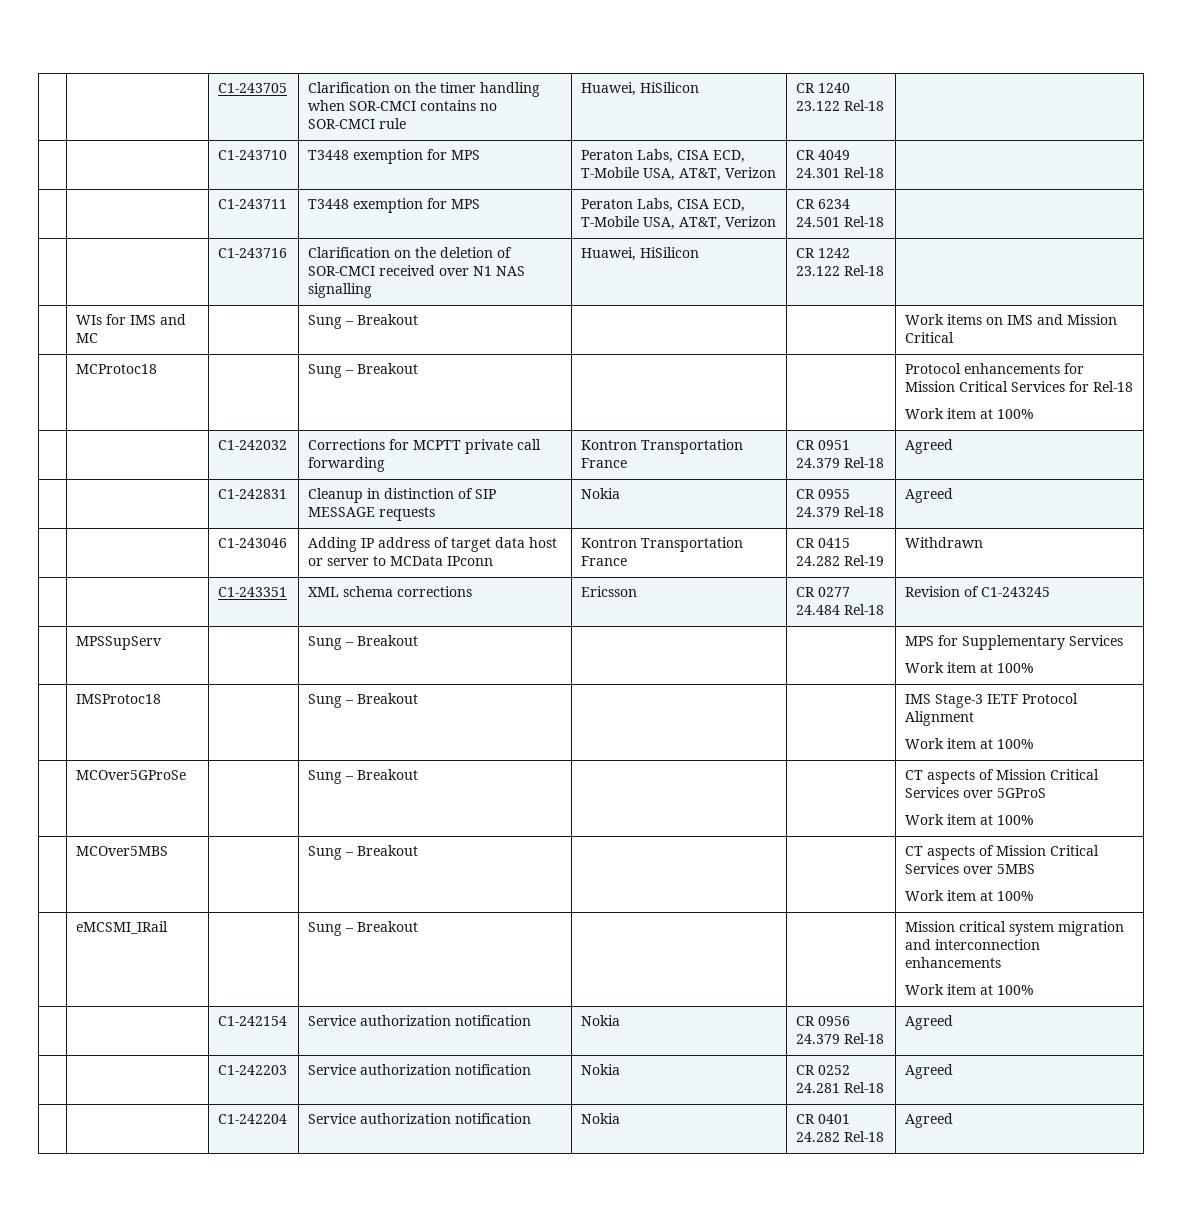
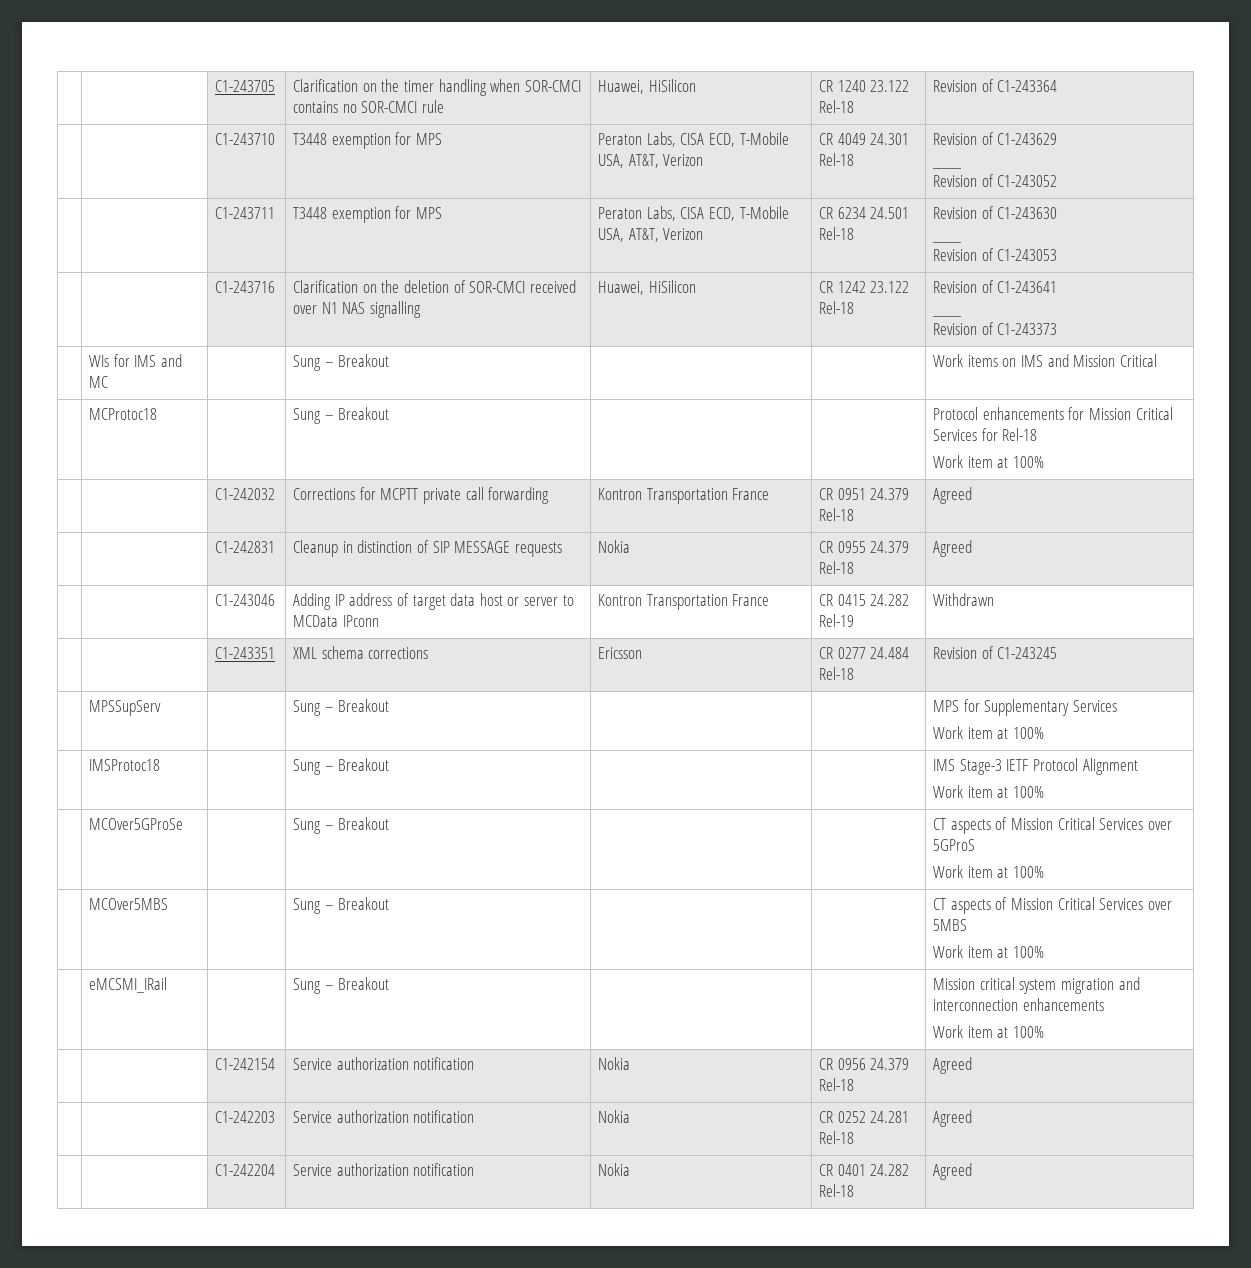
- | | C1-243705 | Clarification on the timer handling when SOR-CMCI contains no SOR-CMCI rule | Huawei, HiSilicon | CR 1240 23.122 Rel-18 |
+ | | C1-243705 | Clarification on the timer handling when SOR-CMCI contains no SOR-CMCI rule | Huawei, HiSilicon | CR 1240 23.122 Rel-18 | Revision of C1-243364
- | | C1-243710 | T3448 exemption for MPS | Peraton Labs, CISA ECD, T-Mobile USA, AT&T, Verizon | CR 4049 24.301 Rel-18 |
+ | | C1-243710 | T3448 exemption for MPS | Peraton Labs, CISA ECD, T-Mobile USA, AT&T, Verizon | CR 4049 24.301 Rel-18 | Revision of C1-243629
+ ____
+ Revision of C1-243052
- | | C1-243711 | T3448 exemption for MPS | Peraton Labs, CISA ECD, T-Mobile USA, AT&T, Verizon | CR 6234 24.501 Rel-18 |
+ | | C1-243711 | T3448 exemption for MPS | Peraton Labs, CISA ECD, T-Mobile USA, AT&T, Verizon | CR 6234 24.501 Rel-18 | Revision of C1-243630
+ ____
+ Revision of C1-243053
- | | C1-243716 | Clarification on the deletion of SOR-CMCI received over N1 NAS signalling | Huawei, HiSilicon | CR 1242 23.122 Rel-18 |
+ | | C1-243716 | Clarification on the deletion of SOR-CMCI received over N1 NAS signalling | Huawei, HiSilicon | CR 1242 23.122 Rel-18 | Revision of C1-243641
+ ____
+ Revision of C1-243373

